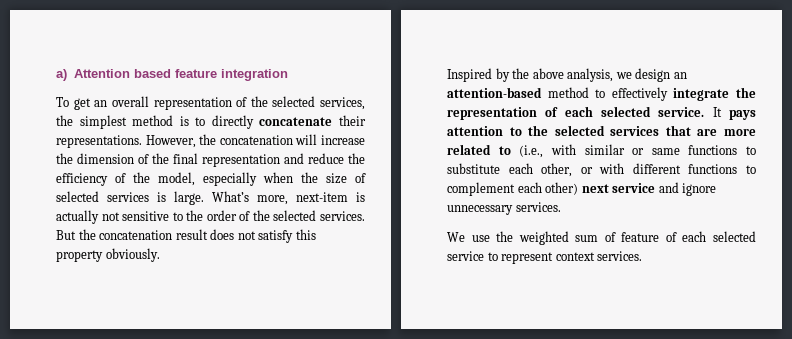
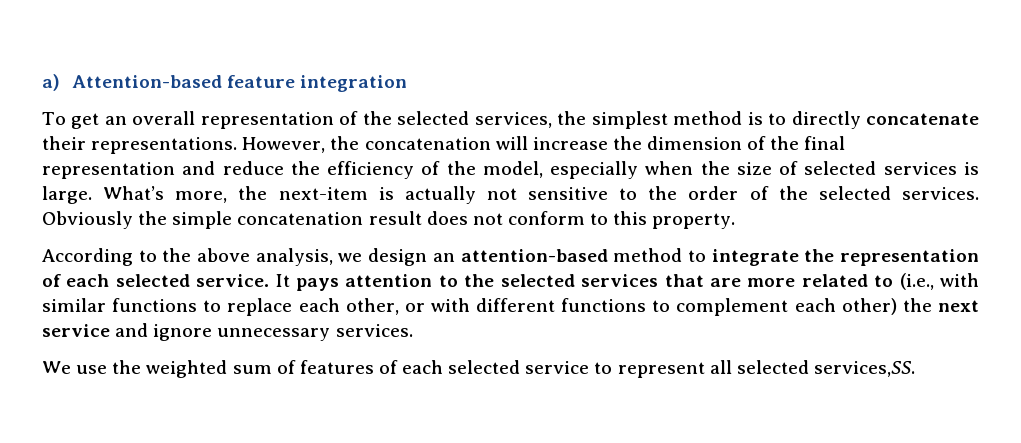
- a) Attention based feature integration
+ a) Attention-based feature integration
- What’s more, next-item is actually not sensitive to the order of the selected services.
+ What’s more, the next-item is actually not sensitive to the order of the selected services.
- But the concatenation result does not satisfy this property obviously.
- Inspired by the above analysis, we design an attention-based method to effectively integrate the representation of each selected service.
+ Obviously the simple concatenation result does not conform to this property.
+ According to the above analysis, we design an attention-based method to integrate the representation of each selected service.
- It pays attention to the selected services that are more related to (i.e., with similar or same functions to substitute each other, or with different functions to complement each other) next service and ignore unnecessary services.
+ It pays attention to the selected services that are more related to (i.e., with similar functions to replace each other, or with different functions to complement each other) the next service and ignore unnecessary services.
- We use the weighted sum of feature of each selected service to represent context services.
+ We use the weighted sum of features of each selected service to represent all selected services,SS.

